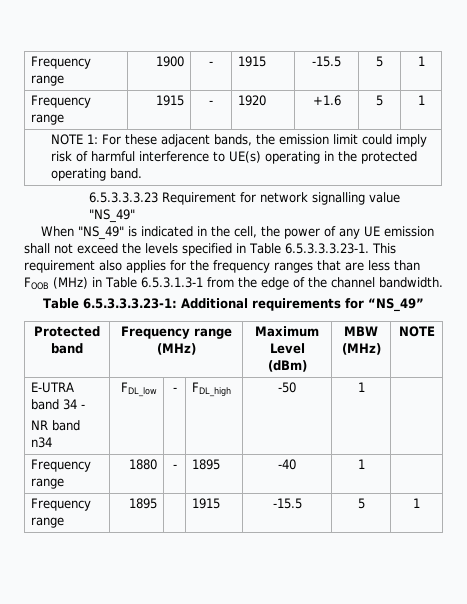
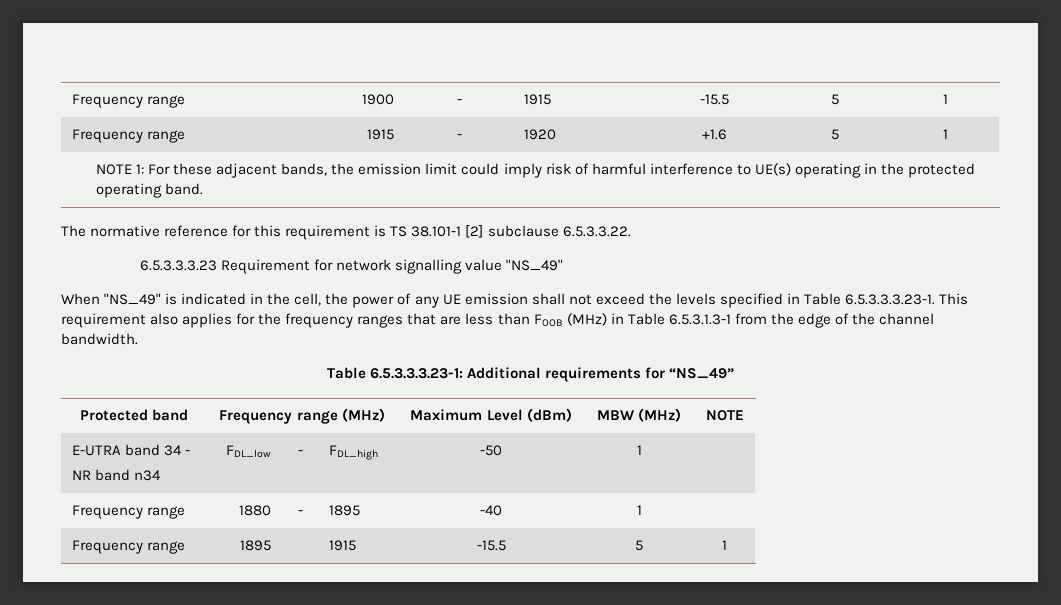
+ The normative reference for this requirement is TS 38.101-1 [2] subclause 6.5.3.3.22.

